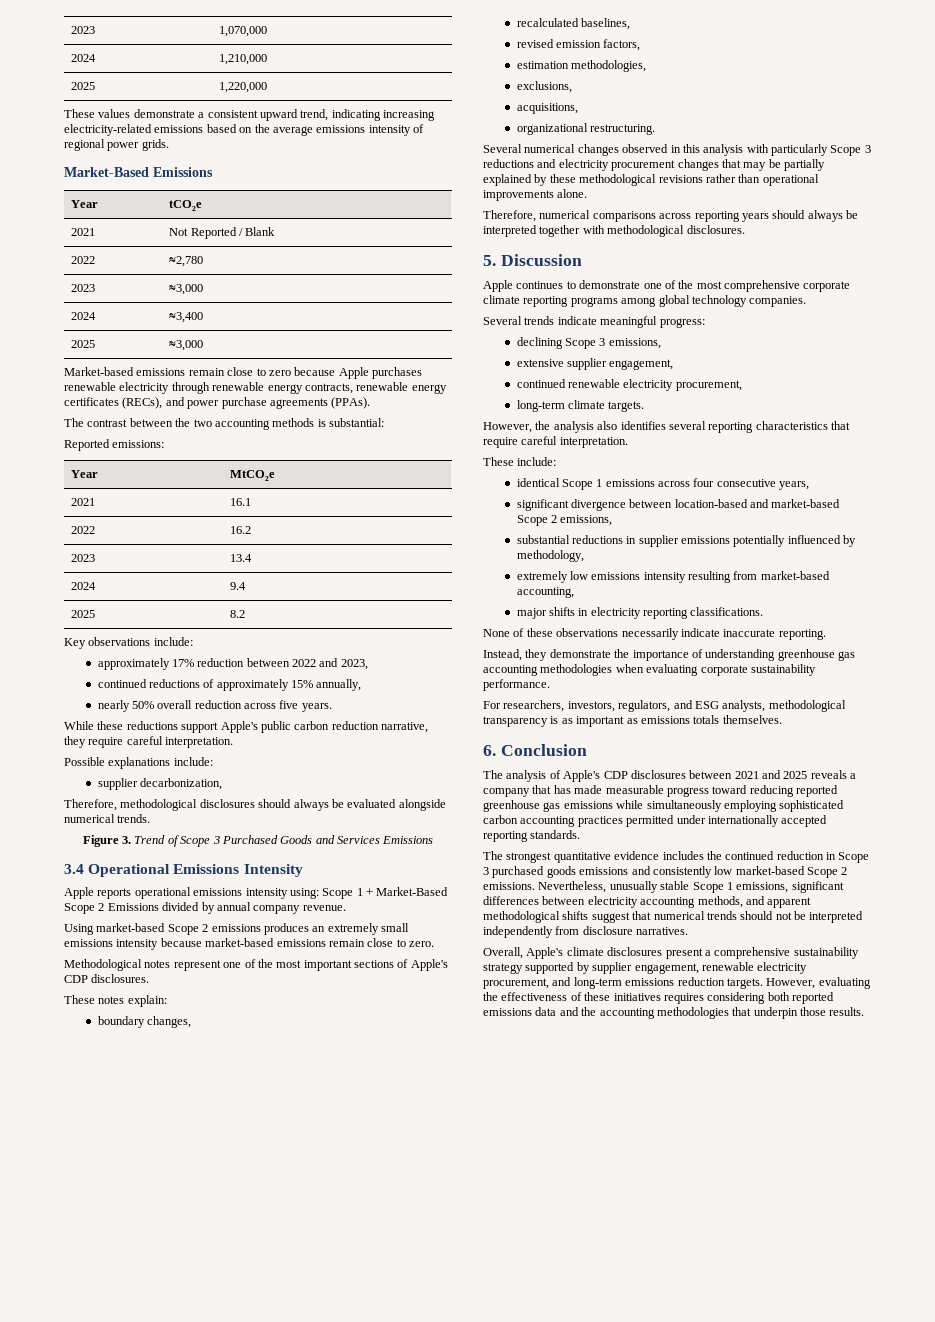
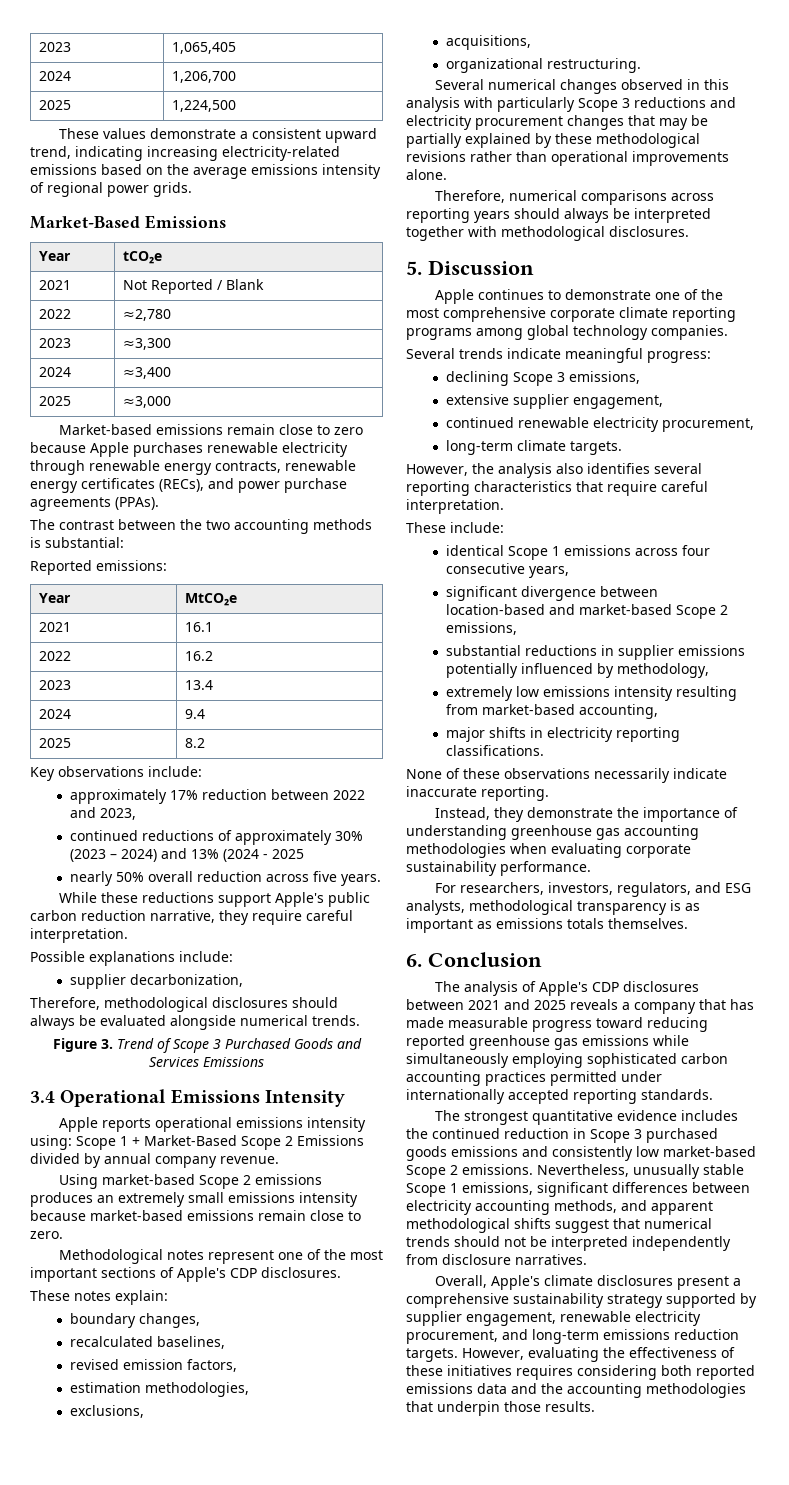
- 2023 | 1,070,000
- 2024 | 1,210,000
- 2025 | 1,220,000
+ 2023 | 1,065,405
+ 2024 | 1,206,700
+ 2025 | 1,224,500
- 2023 | ≈3,000
+ 2023 | ≈3,300
- continued reductions of approximately 15% annually,
+ continued reductions of approximately 30% (2023 – 2024) and 13% (2024 - 2025

